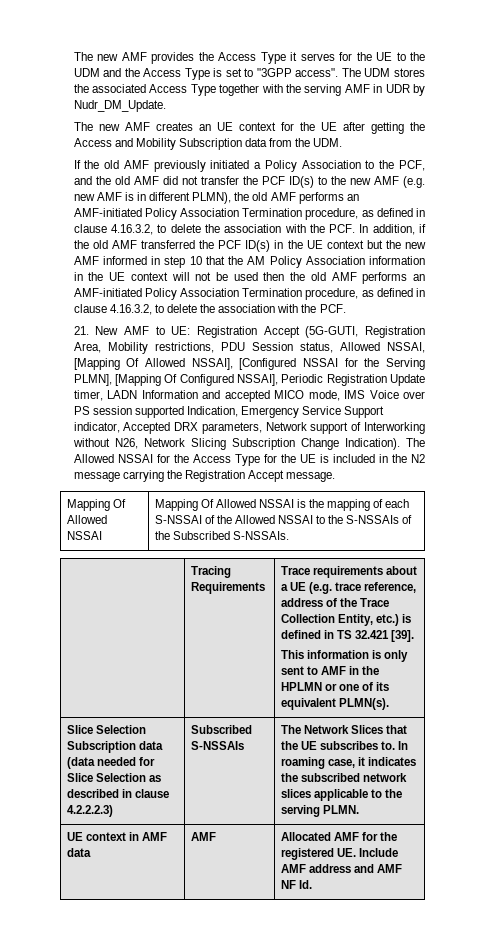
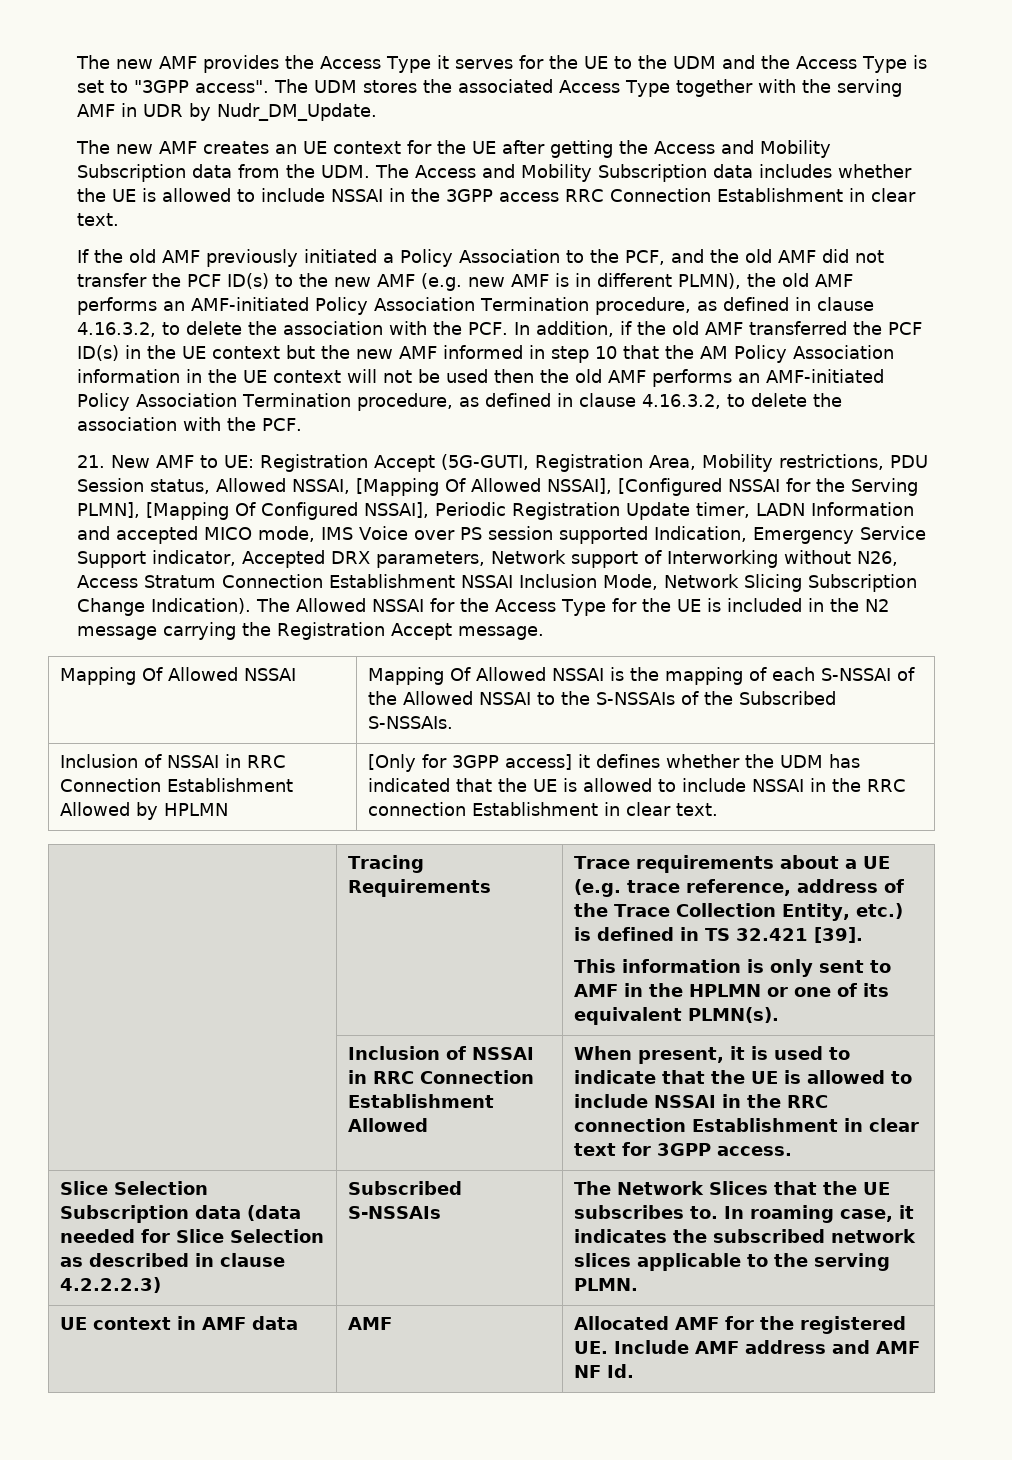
- The new AMF creates an UE context for the UE after getting the Access and Mobility Subscription data from the UDM.
+ The new AMF creates an UE context for the UE after getting the Access and Mobility Subscription data from the UDM. The Access and Mobility Subscription data includes whether the UE is allowed to include NSSAI in the 3GPP access RRC Connection Establishment in clear text.
- Registration Accept (5G-GUTI, Registration Area, Mobility restrictions, PDU Session status, Allowed NSSAI, [Mapping Of Allowed NSSAI], [Configured NSSAI for the Serving PLMN], [Mapping Of Configured NSSAI], Periodic Registration Update timer, LADN Information and accepted MICO mode, IMS Voice over PS session supported Indication, Emergency Service Support indicator, Accepted DRX parameters, Network support of Interworking without N26, Network Slicing Subscription Change Indication).
+ Registration Accept (5G-GUTI, Registration Area, Mobility restrictions, PDU Session status, Allowed NSSAI, [Mapping Of Allowed NSSAI], [Configured NSSAI for the Serving PLMN], [Mapping Of Configured NSSAI], Periodic Registration Update timer, LADN Information and accepted MICO mode, IMS Voice over PS session supported Indication, Emergency Service Support indicator, Accepted DRX parameters, Network support of Interworking without N26, Access Stratum Connection Establishment NSSAI Inclusion Mode, Network Slicing Subscription Change Indication).
+ Inclusion of NSSAI in RRC Connection Establishment Allowed by HPLMN | [Only for 3GPP access] it defines whether the UDM has indicated that the UE is allowed to include NSSAI in the RRC connection Establishment in clear text.
+ | Inclusion of NSSAI in RRC Connection Establishment Allowed | When present, it is used to indicate that the UE is allowed to include NSSAI in the RRC connection Establishment in clear text for 3GPP access.

